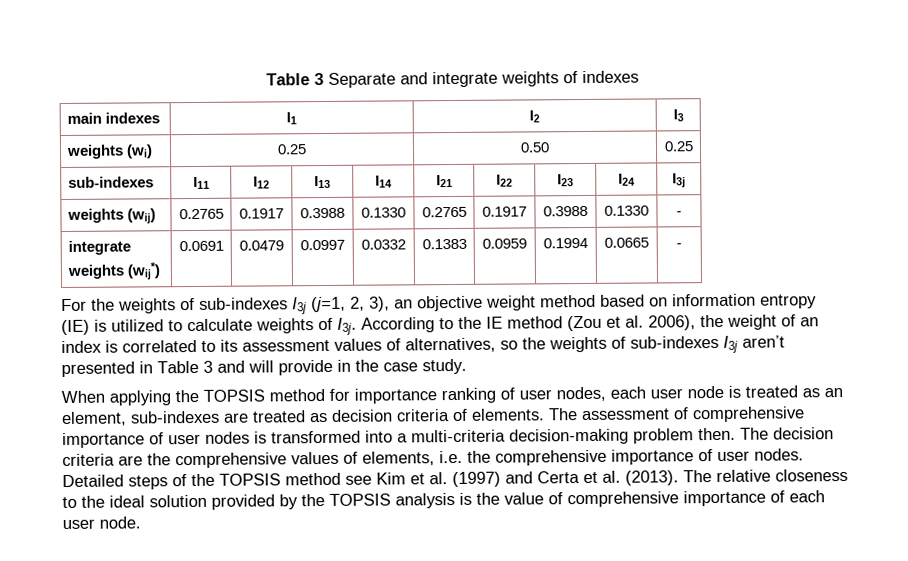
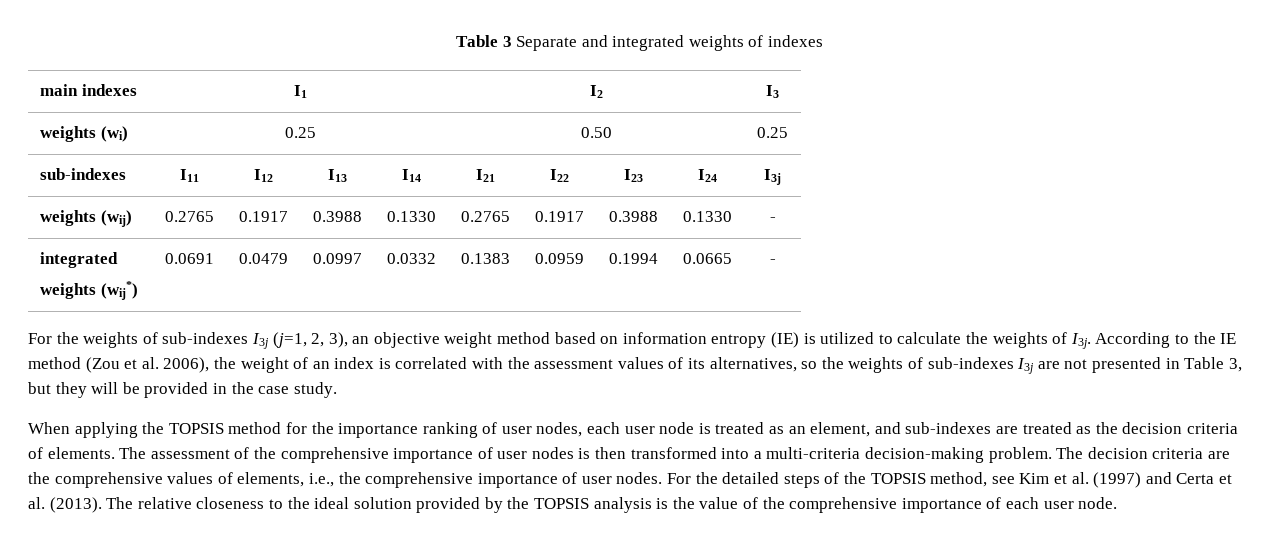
- Table 3 Separate and integrate weights of indexes
+ Table 3 Separate and integrated weights of indexes
  weights (wij) | 0.2765 | 0.1917 | 0.3988 | 0.1330 | 0.2765 | 0.1917 | 0.3988 | 0.1330 | -
- integrate
+ integrated
- For the weights of sub-indexes I3j (j=1, 2, 3), an objective weight method based on information entropy (IE) is utilized to calculate weights of I3j. According to the IE method (Zou et al. 2006), the weight of an index is correlated to its assessment values of alternatives, so the weights of sub-indexes I3j aren’t presented in Table 3 and will provide in the case study.
+ For the weights of sub-indexes I3j (j=1, 2, 3), an objective weight method based on information entropy (IE) is utilized to calculate the weights of I3j. According to the IE method (Zou et al. 2006), the weight of an index is correlated with the assessment values of its alternatives, so the weights of sub-indexes I3j are not presented in Table 3, but they will be provided in the case study.
- When applying the TOPSIS method for importance ranking of user nodes, each user node is treated as an element, sub-indexes are treated as decision criteria of elements.
+ When applying the TOPSIS method for the importance ranking of user nodes, each user node is treated as an element, and sub-indexes are treated as the decision criteria of elements.
- The assessment of comprehensive importance of user nodes is transformed into a multi-criteria decision-making problem then.
+ The assessment of the comprehensive importance of user nodes is then transformed into a multi-criteria decision-making problem.
- The decision criteria are the comprehensive values of elements, i.e. the comprehensive importance of user nodes.
+ The decision criteria are the comprehensive values of elements, i.e., the comprehensive importance of user nodes.
- Detailed steps of the TOPSIS method see Kim et al. (1997) and Certa et al. (2013).
+ For the detailed steps of the TOPSIS method, see Kim et al. (1997) and Certa et al. (2013).
- The relative closeness to the ideal solution provided by the TOPSIS analysis is the value of comprehensive importance of each user node.
+ The relative closeness to the ideal solution provided by the TOPSIS analysis is the value of the comprehensive importance of each user node.

